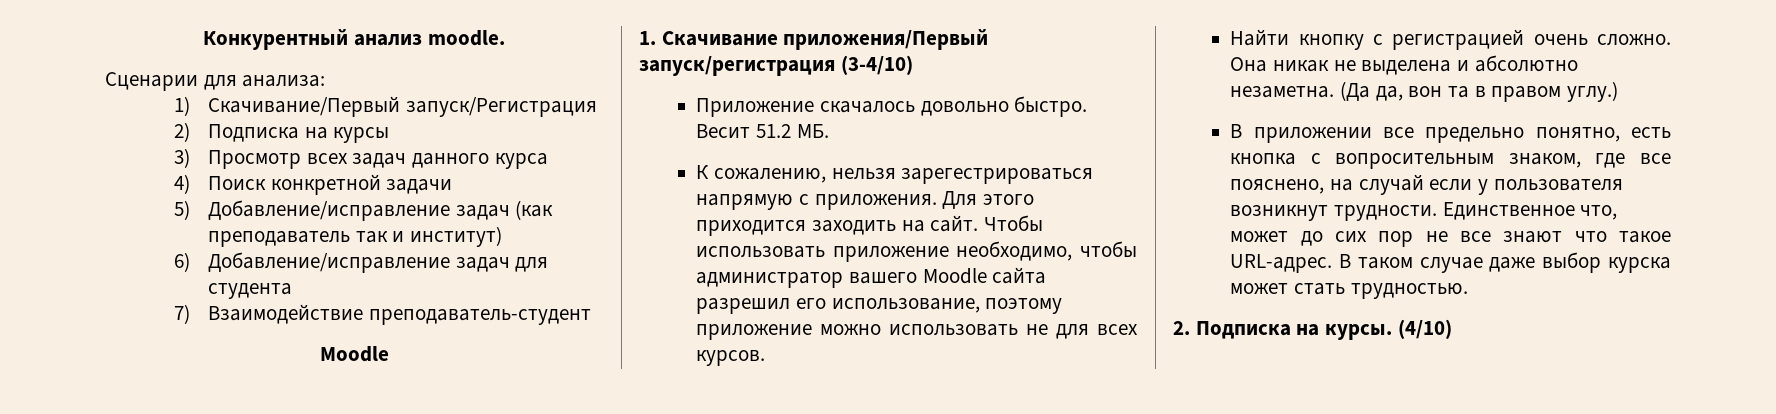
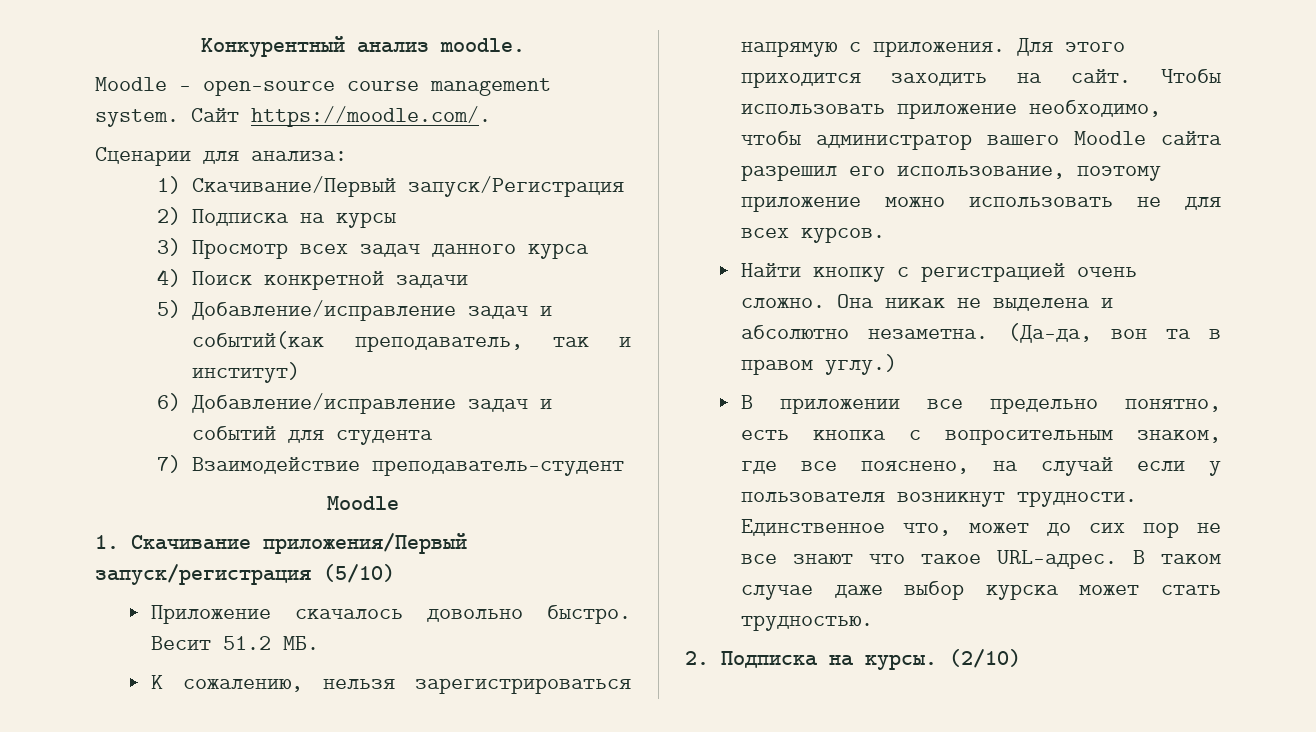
+ Moodle – open-source course management system. Сайт https://moodle.com/.
- 5) Добавление/исправление задач (как преподаватель так и институт)
+ 5) Добавление/исправление задач и событий(как преподаватель, так и институт)
- 6) Добавление/исправление задач для студента
+ 6) Добавление/исправление задач и событий для студента
- 1. Скачивание приложения/Первый запуск/регистрация (3-4/10)
+ 1. Скачивание приложения/Первый запуск/регистрация (5/10)
- К сожалению, нельзя зарегестрироваться напрямую с приложения.
+ К сожалению, нельзя зарегистрироваться напрямую с приложения.
- (Да да, вон та в правом углу.)
+ (Да-да, вон та в правом углу.)
- (4/10)
+ (2/10)

